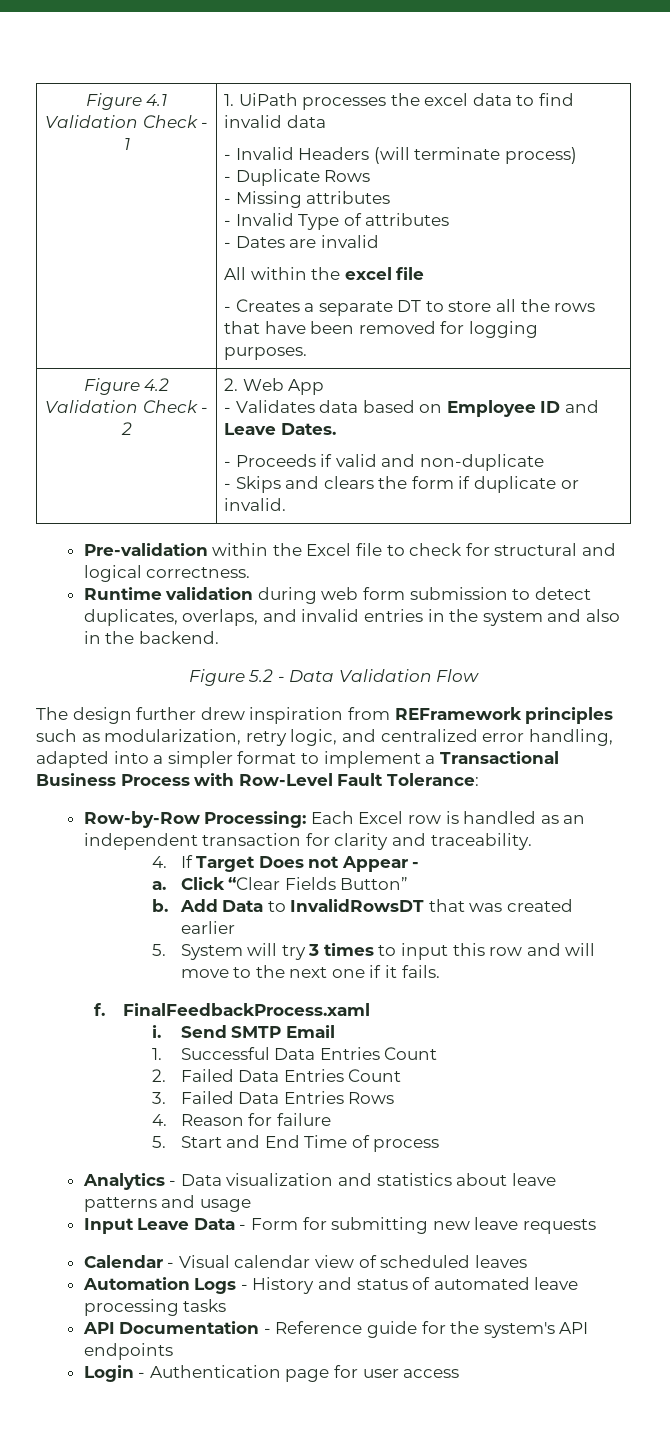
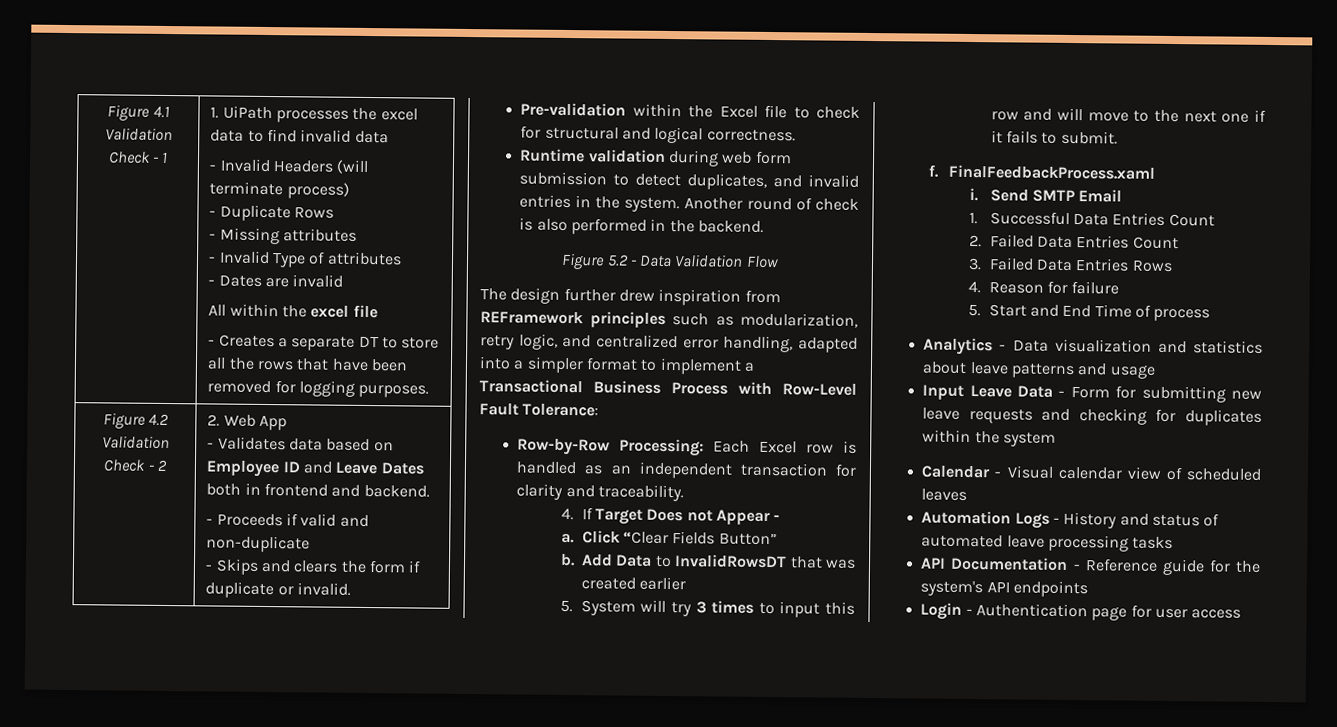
  Figure 4.2 Validation Check - 2 | 2. Web App
- - Validates data based on Employee ID and Leave Dates.
+ - Validates data based on Employee ID and Leave Dates both in frontend and backend.
- Runtime validation during web form submission to detect duplicates, overlaps, and invalid entries in the system and also in the backend.
+ Runtime validation during web form submission to detect duplicates, and invalid entries in the system. Another round of check is also performed in the backend.
- 5. System will try 3 times to input this row and will move to the next one if it fails.
+ 5. System will try 3 times to input this row and will move to the next one if it fails to submit.
- Input Leave Data - Form for submitting new leave requests
+ Input Leave Data - Form for submitting new leave requests and checking for duplicates within the system

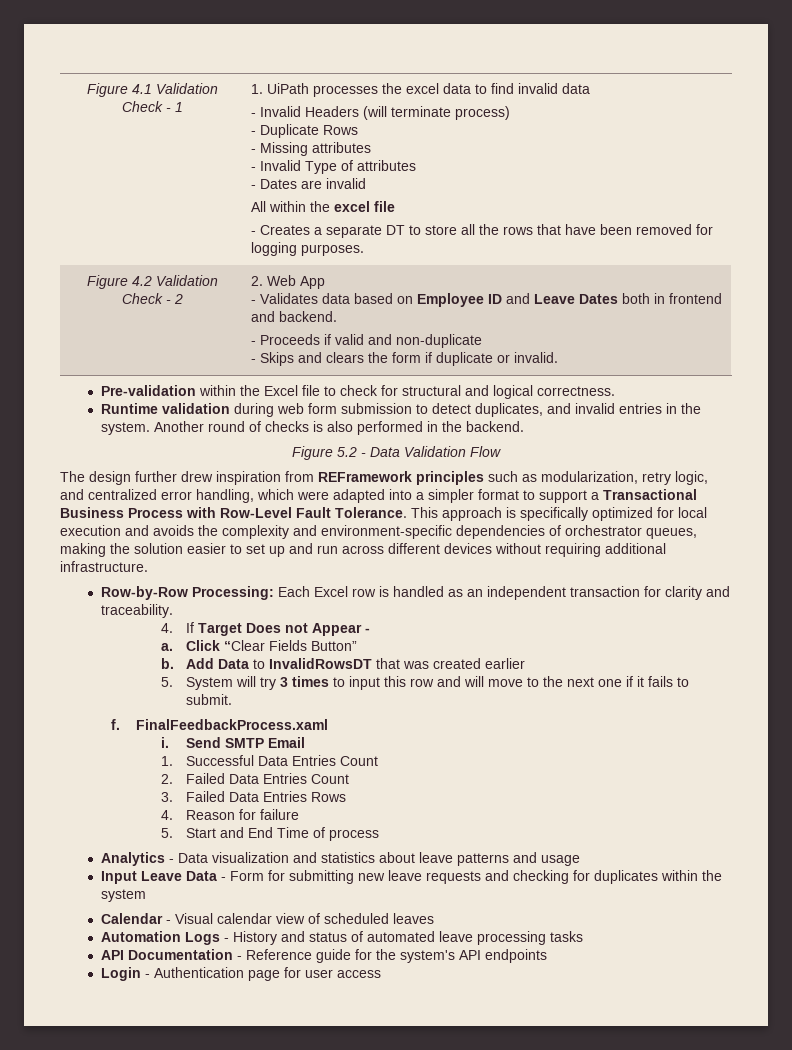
- Another round of check is also performed in the backend.
+ Another round of checks is also performed in the backend.
- The design further drew inspiration from REFramework principles such as modularization, retry logic, and centralized error handling, adapted into a simpler format to implement a Transactional Business Process with Row-Level Fault Tolerance:
+ The design further drew inspiration from REFramework principles such as modularization, retry logic, and centralized error handling, which were adapted into a simpler format to support a Transactional Business Process with Row-Level Fault Tolerance. This approach is specifically optimized for local execution and avoids the complexity and environment-specific dependencies of orchestrator queues, making the solution easier to set up and run across different devices without requiring additional infrastructure.

